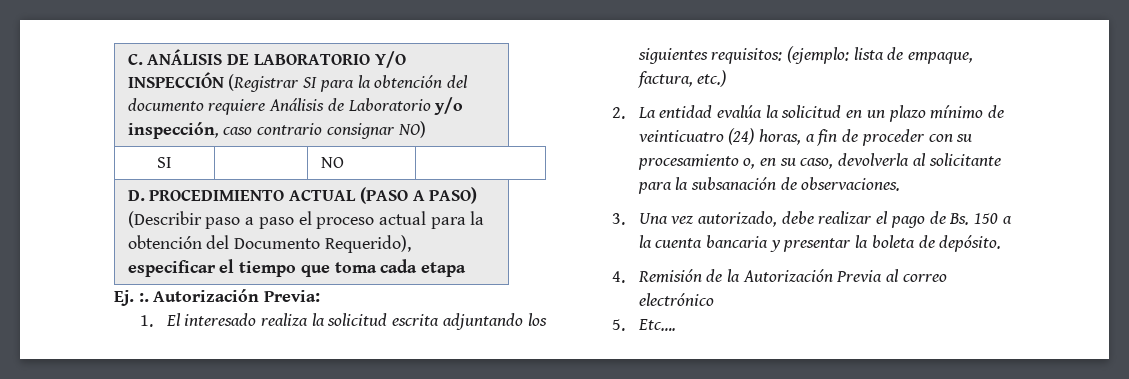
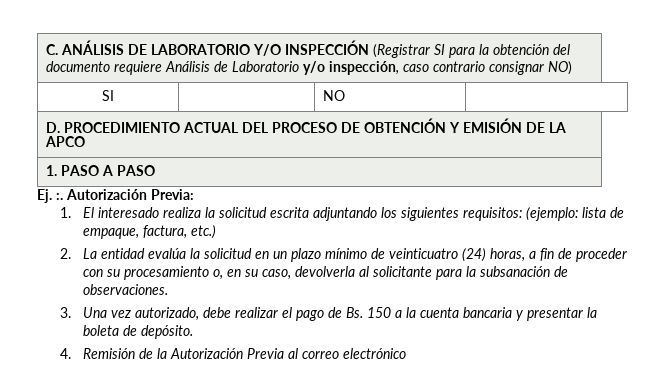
- D. PROCEDIMIENTO ACTUAL (PASO A PASO) (Describir paso a paso el proceso actual para la obtención del Documento Requerido), especificar el tiempo que toma cada etapa
+ D. PROCEDIMIENTO ACTUAL DEL PROCESO DE OBTENCIÓN Y EMISIÓN DE LA APCO
+ 1. PASO A PASO
- 5. Etc….

